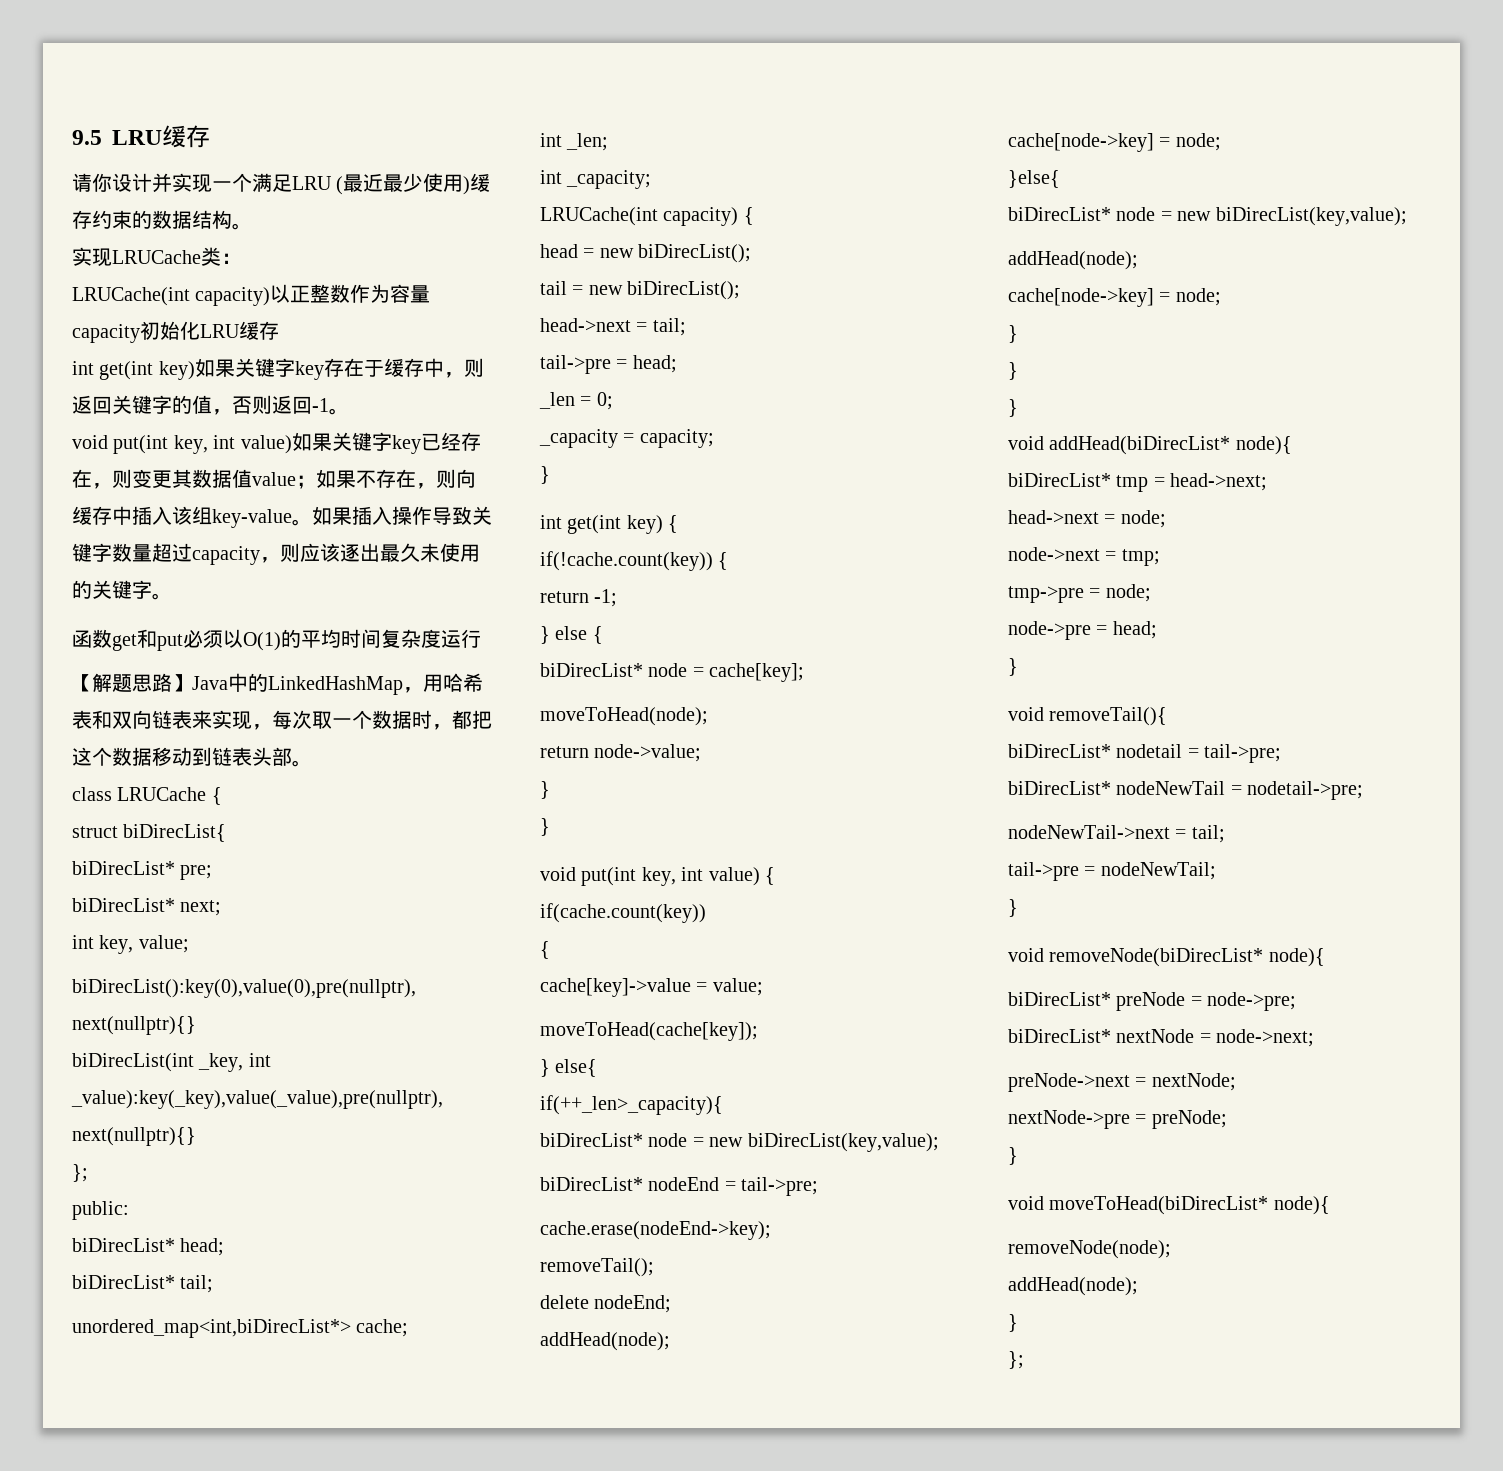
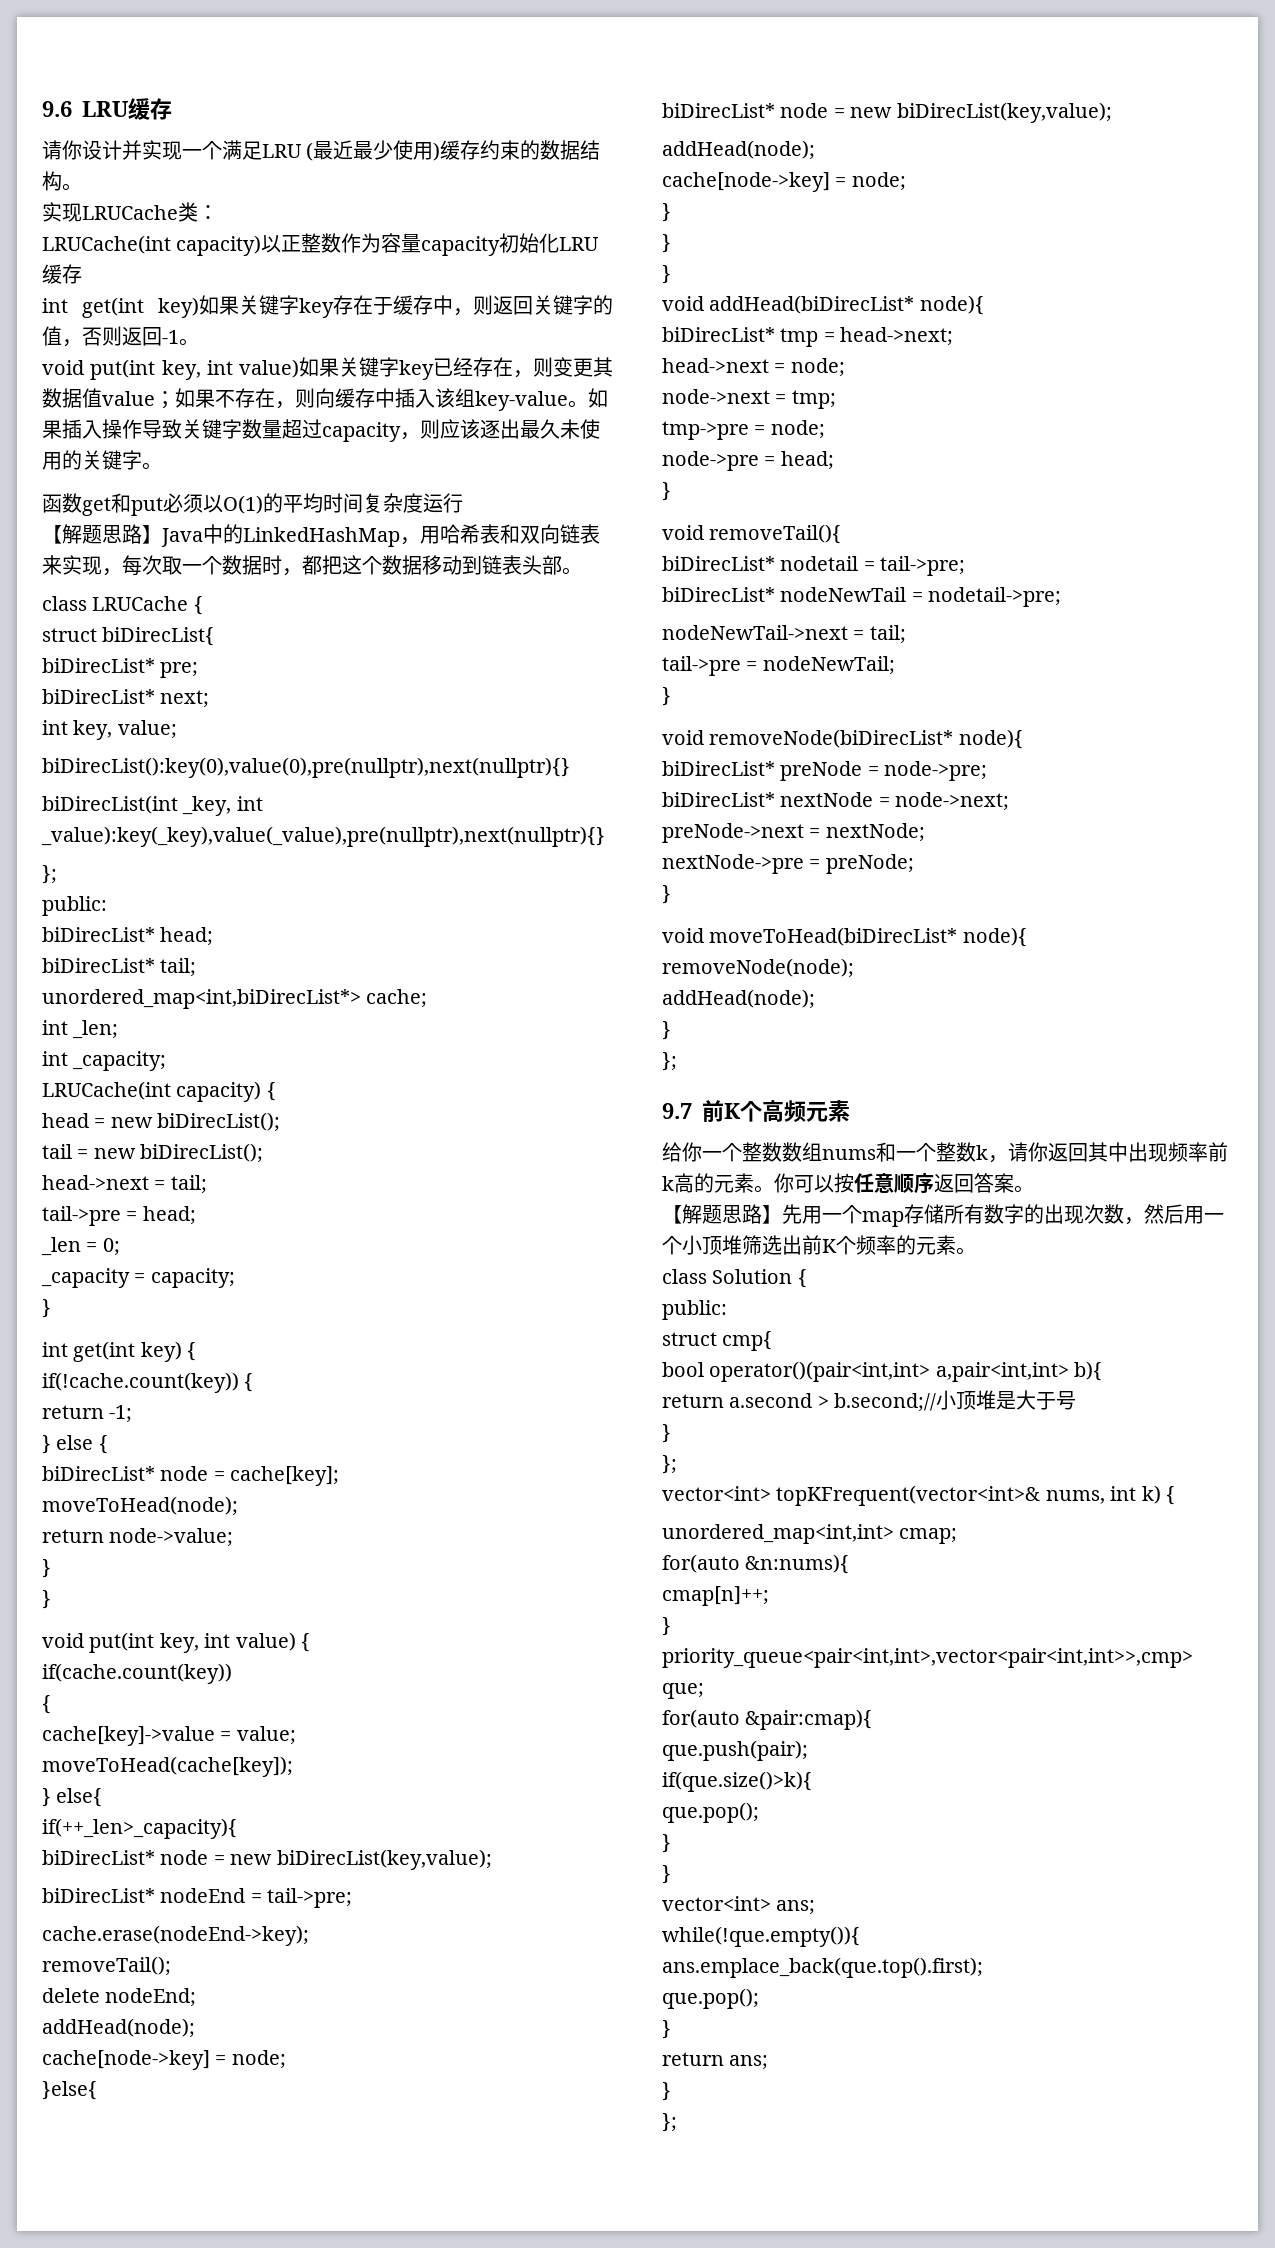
- 9.5 LRU缓存
+ 9.6 LRU缓存
+ 9.7前K个高频元素
+ 给你一个整数数组nums和一个整数k，请你返回其中出现频率前k高的元素。你可以按任意顺序返回答案。
+ 【解题思路】先用一个map存储所有数字的出现次数，然后用一个小顶堆筛选出前K个频率的元素。
+ class Solution {
+ public:
+ struct cmp{
+ bool operator()(pair<int,int> a,pair<int,int> b){
+ return a.second > b.second;//小顶堆是大于号
+ }
+ };
+ vector<int> topKFrequent(vector<int>& nums, int k) {
+ unordered_map<int,int> cmap;
+ for(auto &n:nums){
+ cmap[n]++;
+ }
+ priority_queue<pair<int,int>,vector<pair<int,int>>,cmp> que;
+ for(auto &pair:cmap){
+ que.push(pair);
+ if(que.size()>k){
+ que.pop();
+ }
+ }
+ vector<int> ans;
+ while(!que.empty()){
+ ans.emplace_back(que.top().first);
+ que.pop();
+ }
+ return ans;
+ }
+ };

